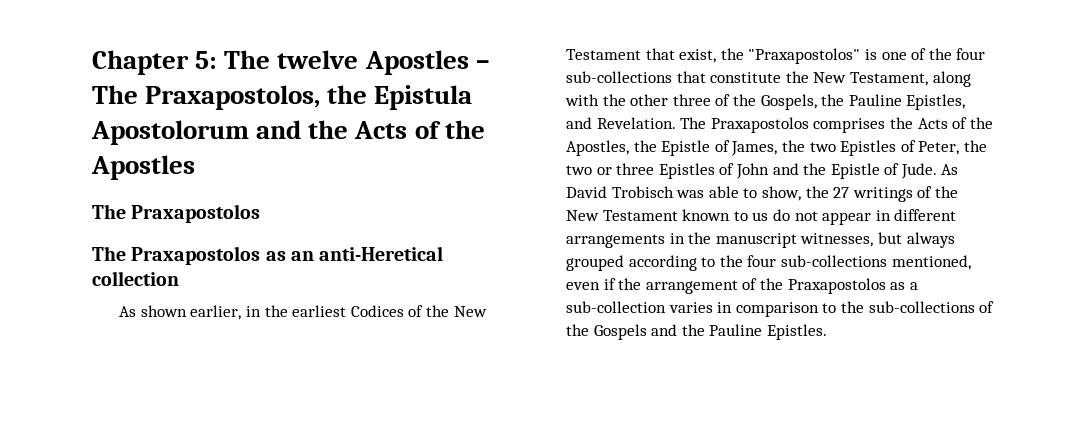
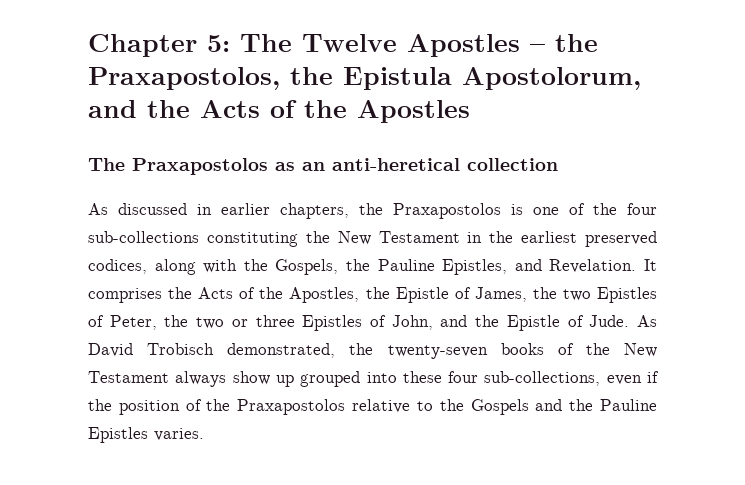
- Chapter 5: The twelve Apostles – The Praxapostolos, the Epistula Apostolorum and the Acts of the Apostles
- The Praxapostolos
- The Praxapostolos as an anti-Heretical collection
+ Chapter 5: The Twelve Apostles – the Praxapostolos, the Epistula Apostolorum, and the Acts of the Apostles
+ The Praxapostolos as an anti-heretical collection
- As shown earlier, in the earliest Codices of the New Testament that exist, the "Praxapostolos" is one of the four sub-collections that constitute the New Testament, along with the other three of the Gospels, the Pauline Epistles, and Revelation.
+ As discussed in earlier chapters, the Praxapostolos is one of the four sub-collections constituting the New Testament in the earliest preserved codices, along with the Gospels, the Pauline Epistles, and Revelation.
- The Praxapostolos comprises the Acts of the Apostles, the Epistle of James, the two Epistles of Peter, the two or three Epistles of John and the Epistle of Jude.
+ It comprises the Acts of the Apostles, the Epistle of James, the two Epistles of Peter, the two or three Epistles of John, and the Epistle of Jude.
- As David Trobisch was able to show, the 27 writings of the New Testament known to us do not appear in different arrangements in the manuscript witnesses, but always grouped according to the four sub-collections mentioned, even if the arrangement of the Praxapostolos as a sub-collection varies in comparison to the sub-collections of the Gospels and the Pauline Epistles.
+ As David Trobisch demonstrated, the twenty-seven books of the New Testament always show up grouped into these four sub-collections, even if the position of the Praxapostolos relative to the Gospels and the Pauline Epistles varies.

